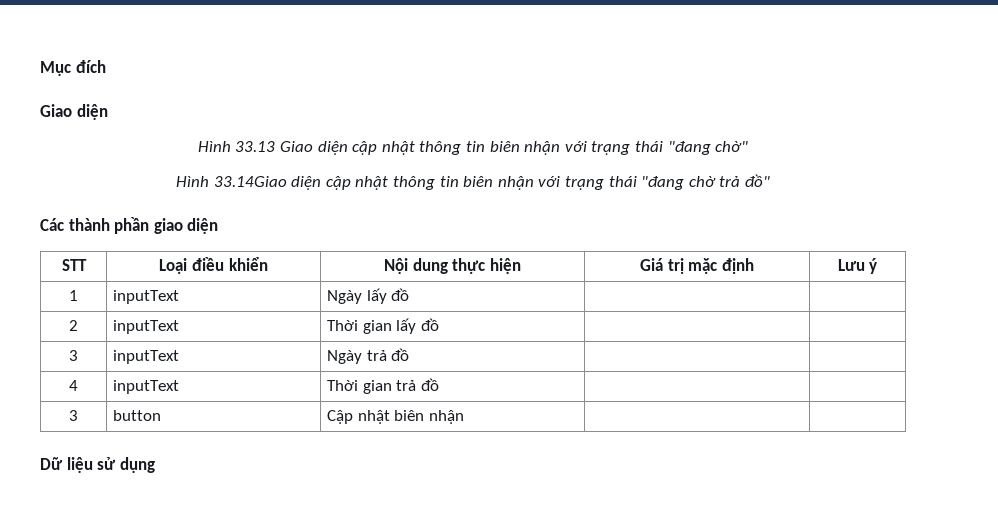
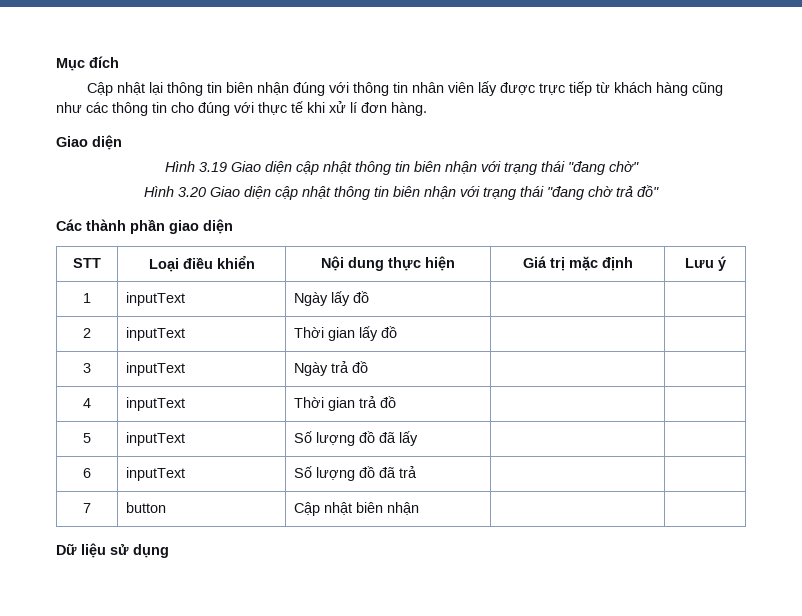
+ Cập nhật lại thông tin biên nhận đúng với thông tin nhân viên lấy được trực tiếp từ khách hàng cũng như các thông tin cho đúng với thực tế khi xử lí đơn hàng.
- Hình 33.13 Giao diện cập nhật thông tin biên nhận với trạng thái "đang chờ"
+ Hình 3.19 Giao diện cập nhật thông tin biên nhận với trạng thái "đang chờ"
- Hình 33.14Giao diện cập nhật thông tin biên nhận với trạng thái "đang chờ trả đồ"
+ Hình 3.20 Giao diện cập nhật thông tin biên nhận với trạng thái "đang chờ trả đồ"
- 3 | button | Cập nhật biên nhận | |
+ 5 | inputText | Số lượng đồ đã lấy | |
+ 6 | inputText | Số lượng đồ đã trả | |
+ 7 | button | Cập nhật biên nhận | |

